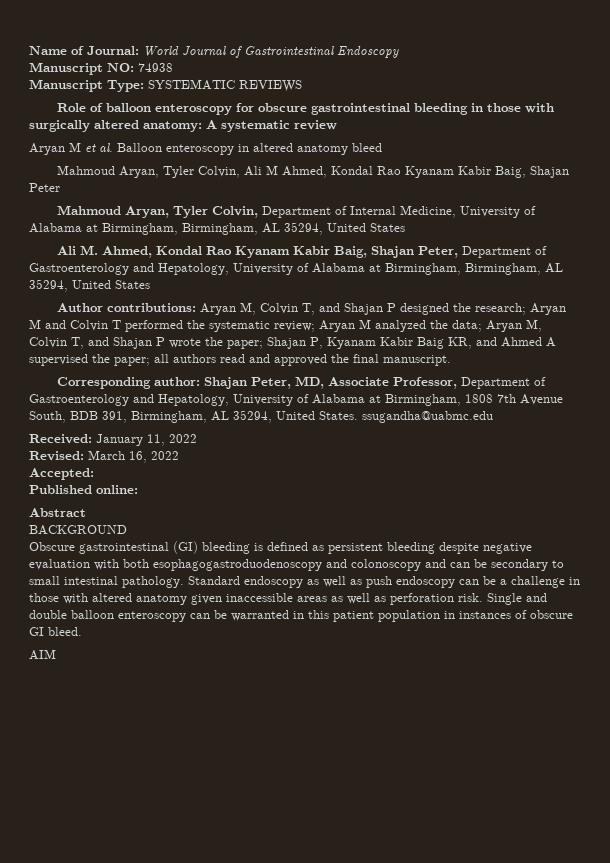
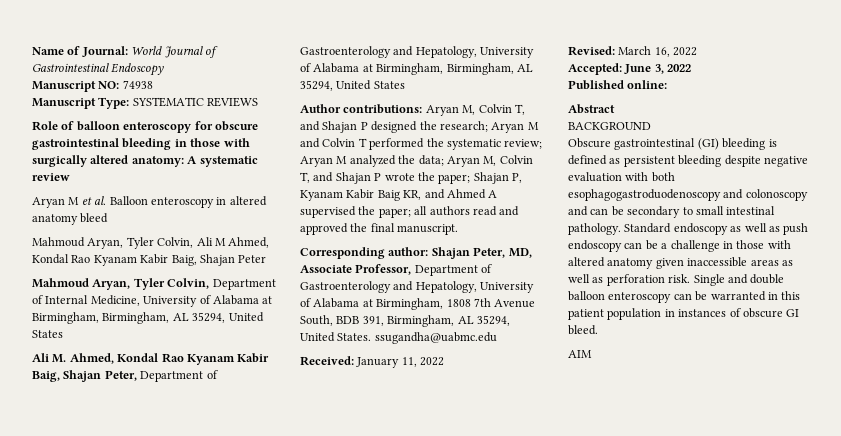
- Accepted:
+ Accepted: June 3, 2022

